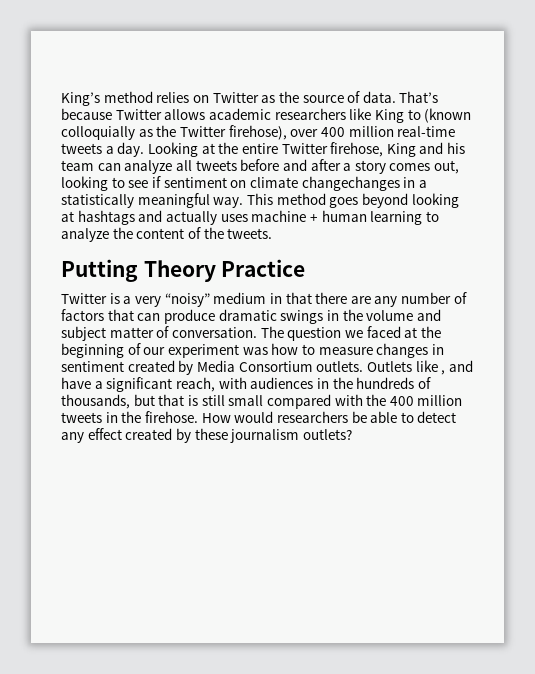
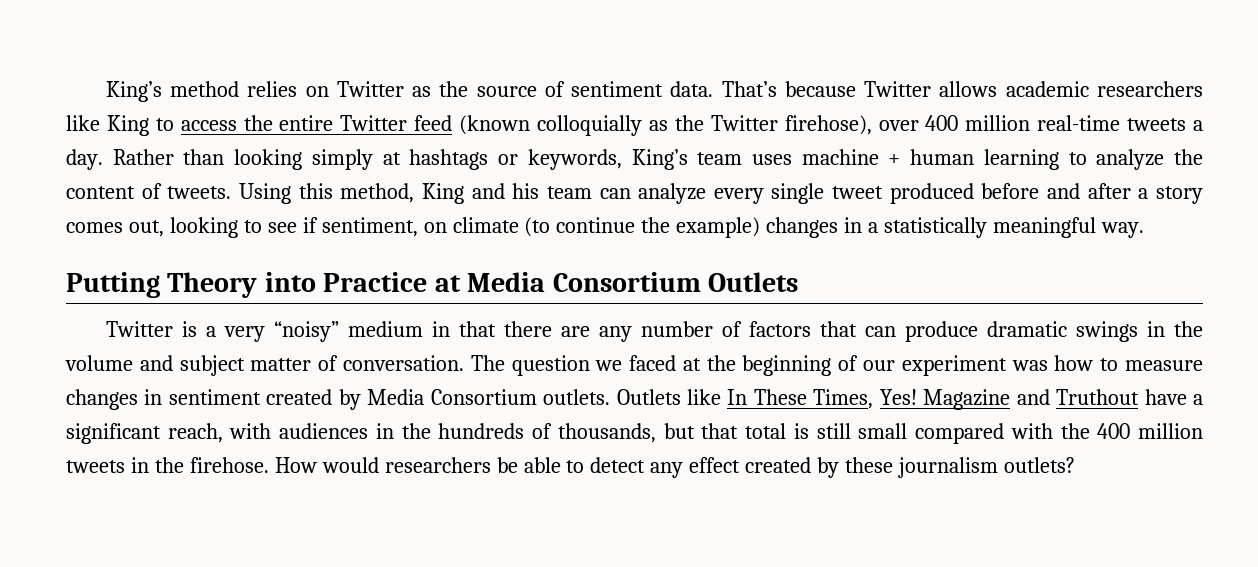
- King’s method relies on Twitter as the source of data.
+ King’s method relies on Twitter as the source of sentiment data.
- That’s because Twitter allows academic researchers like King to (known colloquially as the Twitter firehose), over 400 million real-time tweets a day.
+ That’s because Twitter allows academic researchers like King to access the entire Twitter feed (known colloquially as the Twitter firehose), over 400 million real-time tweets a day.
- Looking at the entire Twitter firehose, King and his team can analyze all tweets before and after a story comes out, looking to see if sentiment on climate changechanges in a statistically meaningful way. This method goes beyond looking at hashtags and actually uses machine + human learning to analyze the content of the tweets.
+ Rather than looking simply at hashtags or keywords, King’s team uses machine + human learning to analyze the content of tweets. Using this method, King and his team can analyze every single tweet produced before and after a story comes out, looking to see if sentiment, on climate (to continue the example) changes in a statistically meaningful way.
- Putting Theory Practice
+ Putting Theory into Practice at Media Consortium Outlets
- Outlets like , and have a significant reach, with audiences in the hundreds of thousands, but that is still small compared with the 400 million tweets in the firehose.
+ Outlets like In These Times, Yes! Magazine and Truthout have a significant reach, with audiences in the hundreds of thousands, but that total is still small compared with the 400 million tweets in the firehose.

